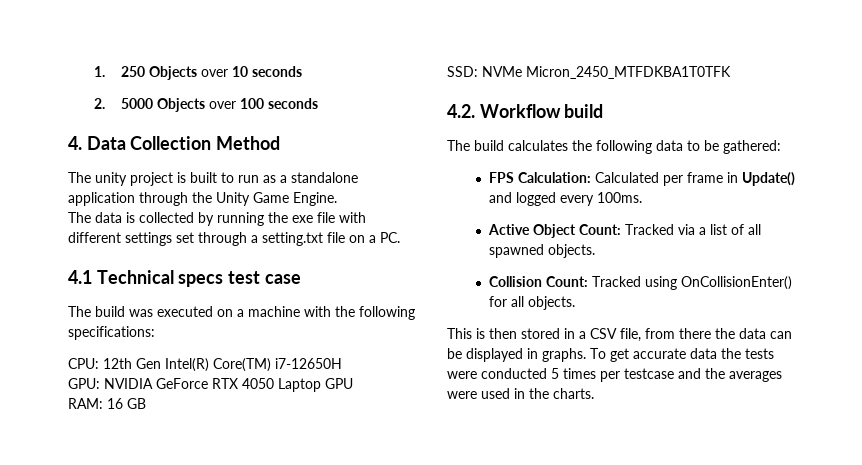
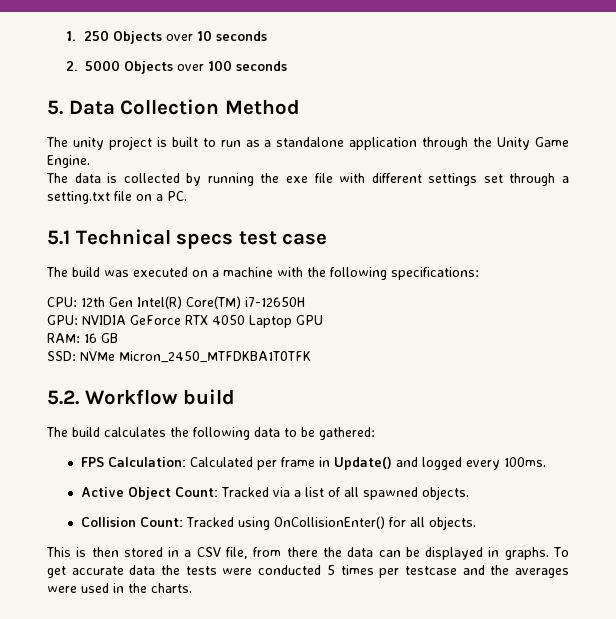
- 4. Data Collection Method
+ 5. Data Collection Method
- 4.1 Technical specs test case
+ 5.1 Technical specs test case
- 4.2. Workflow build
+ 5.2. Workflow build

